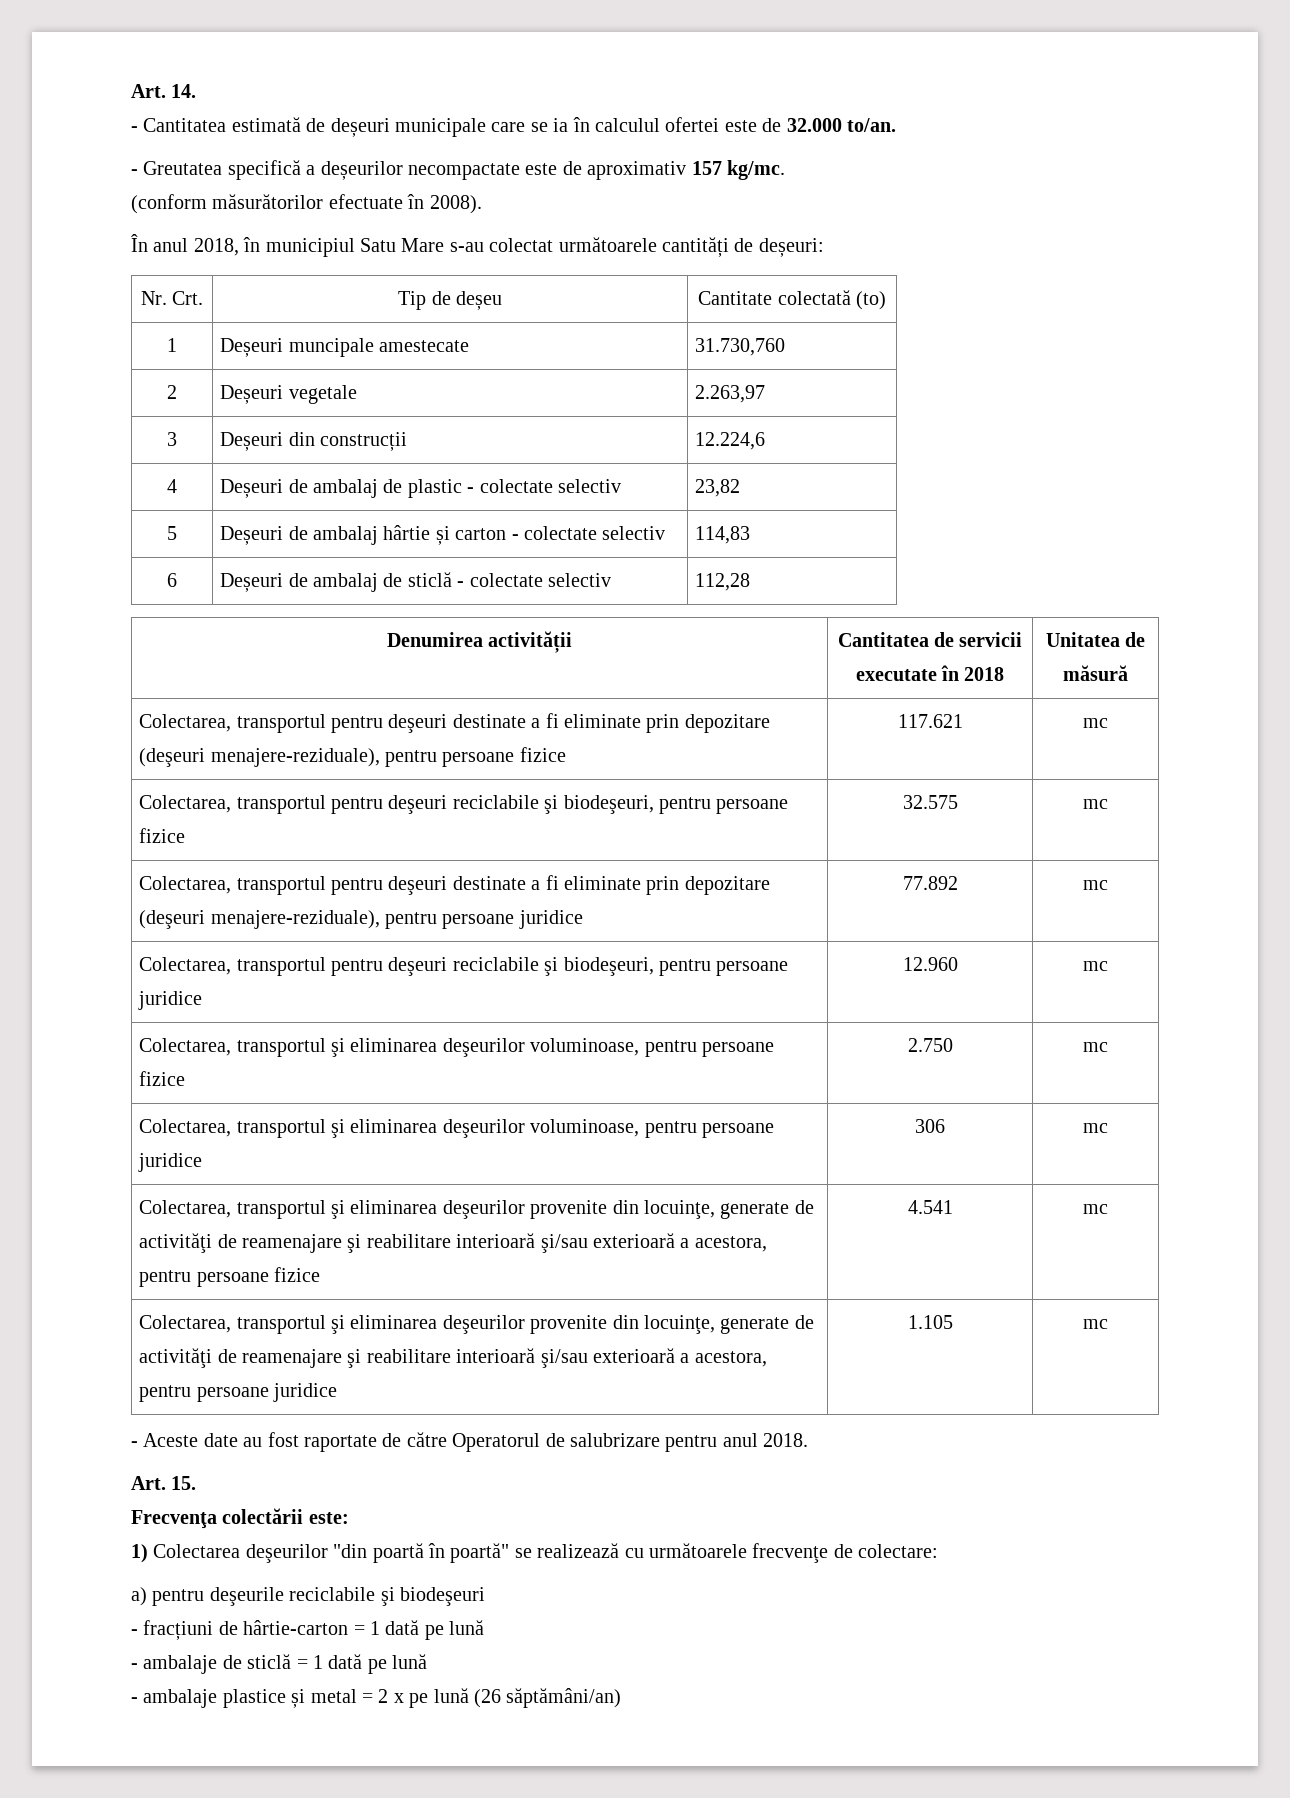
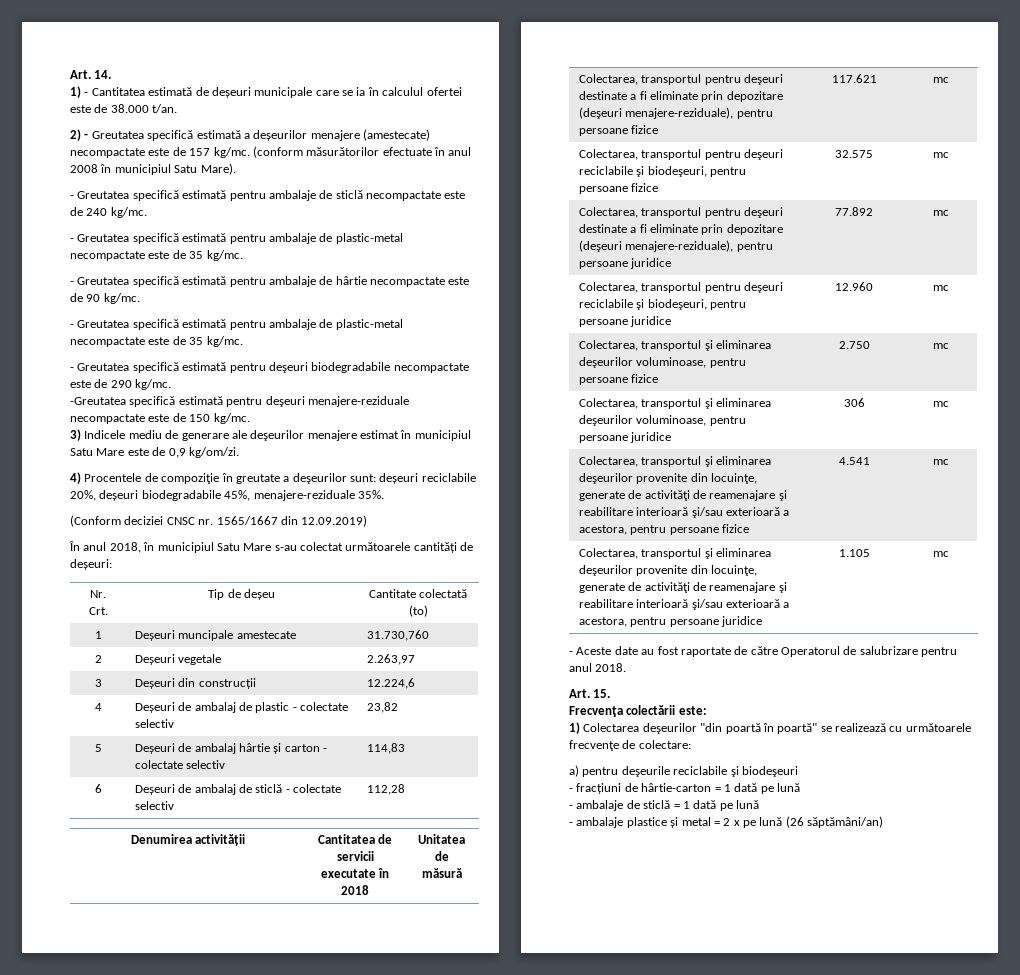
- - Cantitatea estimată de deșeuri municipale care se ia în calculul ofertei este de 32.000 to/an.
- - Greutatea specifică a deșeurilor necompactate este de aproximativ 157 kg/mc.
- (conform măsurătorilor efectuate în 2008).
+ 1) - Cantitatea estimată de deșeuri municipale care se ia în calculul ofertei este de 38.000 t/an.
+ 2) - Greutatea specifică estimată a deșeurilor menajere (amestecate) necompactate este de 157 kg/mc. (conform măsurătorilor efectuate în anul 2008 în municipiul Satu Mare).
+ - Greutatea specifică estimată pentru ambalaje de sticlă necompactate este de 240 kg/mc.
+ - Greutatea specifică estimată pentru ambalaje de plastic-metal necompactate este de 35 kg/mc.
+ - Greutatea specifică estimată pentru ambalaje de hârtie necompactate este de 90 kg/mc.
+ - Greutatea specifică estimată pentru ambalaje de plastic-metal necompactate este de 35 kg/mc.
+ - Greutatea specifică estimată pentru deşeuri biodegradabile necompactate este de 290 kg/mc.
+ -Greutatea specifică estimată pentru deşeuri menajere-reziduale necompactate este de 150 kg/mc.
+ 3) Indicele mediu de generare ale deşeurilor menajere estimat în municipiul Satu Mare este de 0,9 kg/om/zi.
+ 4) Procentele de compoziţie în greutate a deşeurilor sunt: deșeuri reciclabile 20%, deșeuri biodegradabile 45%, menajere-reziduale 35%.
+ (Conform deciziei CNSC nr. 1565/1667 din 12.09.2019)

